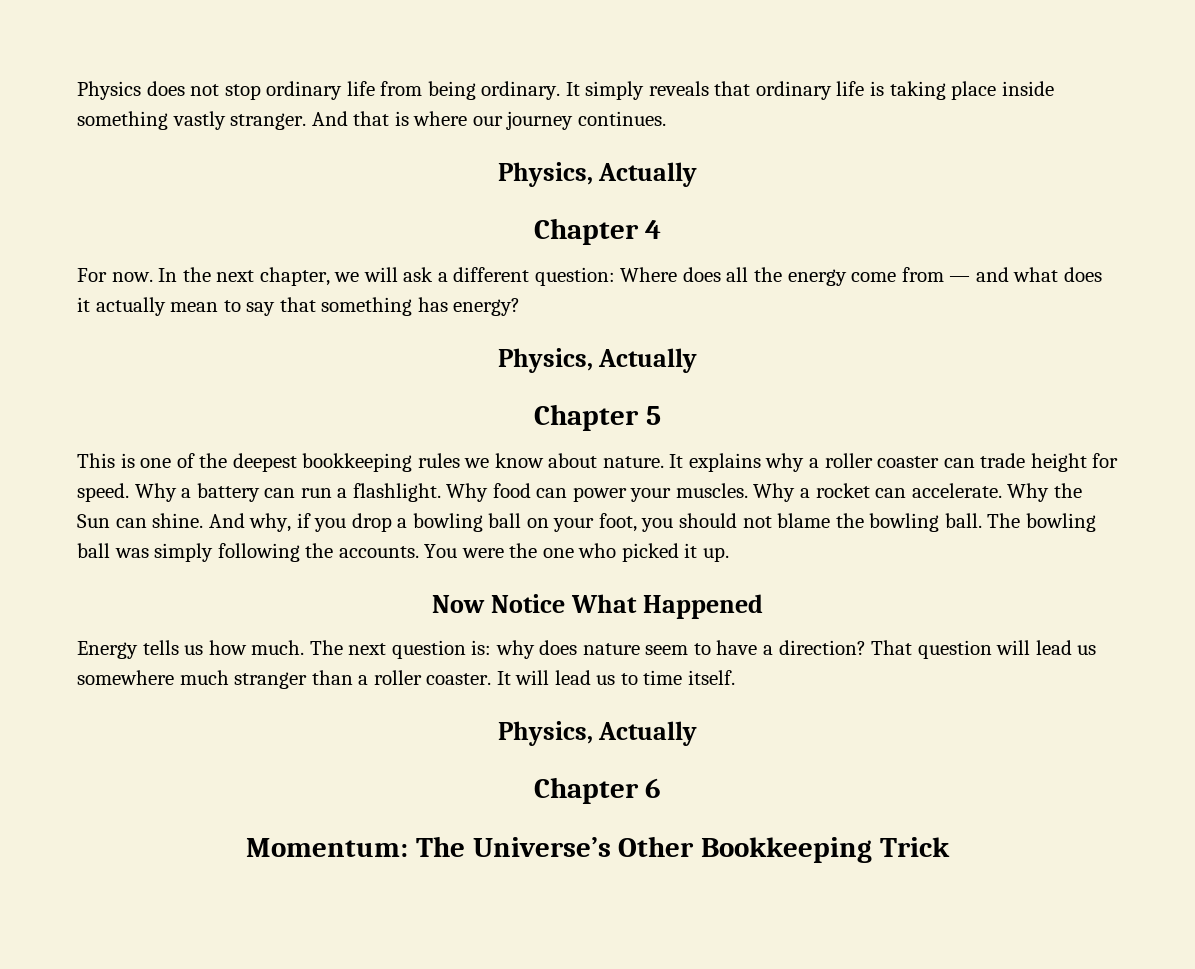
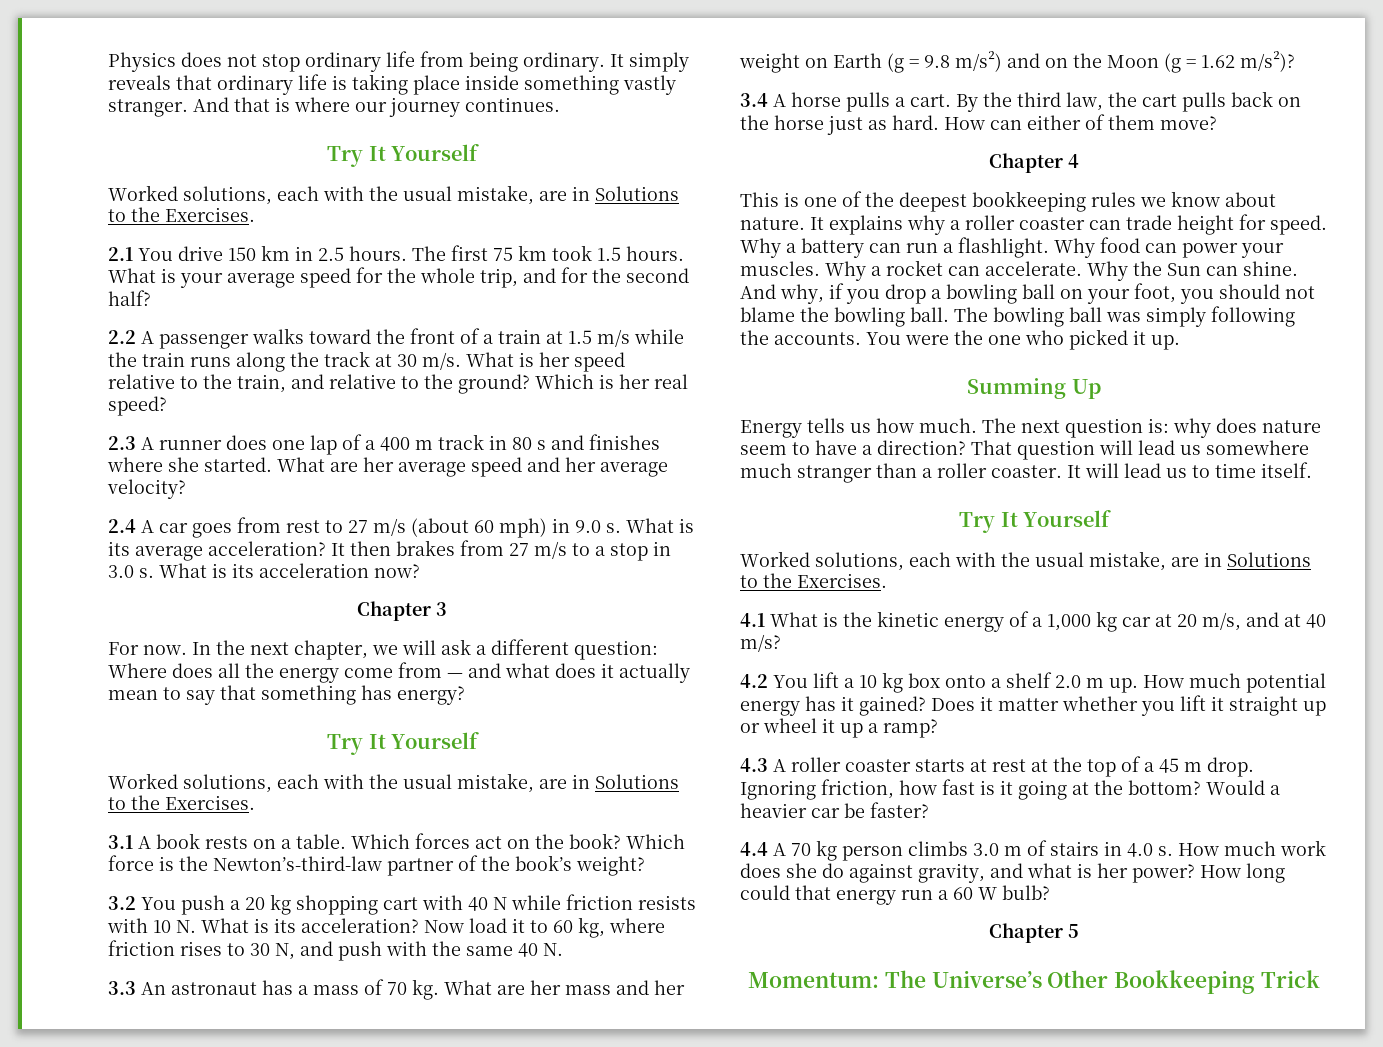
  And that is where our journey continues.
- Physics, Actually
- Chapter 4
+ Try It Yourself
+ Worked solutions, each with the usual mistake, are in Solutions to the Exercises.
+ 2.1 You drive 150 km in 2.5 hours. The first 75 km took 1.5 hours. What is your average speed for the whole trip, and for the second half?
+ 2.2 A passenger walks toward the front of a train at 1.5 m/s while the train runs along the track at 30 m/s. What is her speed relative to the train, and relative to the ground? Which is her real speed?
+ 2.3 A runner does one lap of a 400 m track in 80 s and finishes where she started. What are her average speed and her average velocity?
+ 2.4 A car goes from rest to 27 m/s (about 60 mph) in 9.0 s. What is its average acceleration? It then brakes from 27 m/s to a stop in 3.0 s. What is its acceleration now?
+ Chapter 3
  In the next chapter, we will ask a different question: Where does all the energy come from — and what does it actually mean to say that something has energy?
- Physics, Actually
- Chapter 5
+ Try It Yourself
+ Worked solutions, each with the usual mistake, are in Solutions to the Exercises.
+ 3.1 A book rests on a table. Which forces act on the book? Which force is the Newton’s-third-law partner of the book’s weight?
+ 3.2 You push a 20 kg shopping cart with 40 N while friction resists with 10 N. What is its acceleration? Now load it to 60 kg, where friction rises to 30 N, and push with the same 40 N.
+ 3.3 An astronaut has a mass of 70 kg. What are her mass and her weight on Earth (g = 9.8 m/s²) and on the Moon (g = 1.62 m/s²)?
+ 3.4 A horse pulls a cart. By the third law, the cart pulls back on the horse just as hard. How can either of them move?
+ Chapter 4
- Now Notice What Happened
+ Summing Up
  It will lead us to time itself.
- Physics, Actually
- Chapter 6
+ Try It Yourself
+ Worked solutions, each with the usual mistake, are in Solutions to the Exercises.
+ 4.1 What is the kinetic energy of a 1,000 kg car at 20 m/s, and at 40 m/s?
+ 4.2 You lift a 10 kg box onto a shelf 2.0 m up. How much potential energy has it gained? Does it matter whether you lift it straight up or wheel it up a ramp?
+ 4.3 A roller coaster starts at rest at the top of a 45 m drop. Ignoring friction, how fast is it going at the bottom? Would a heavier car be faster?
+ 4.4 A 70 kg person climbs 3.0 m of stairs in 4.0 s. How much work does she do against gravity, and what is her power? How long could that energy run a 60 W bulb?
+ Chapter 5

